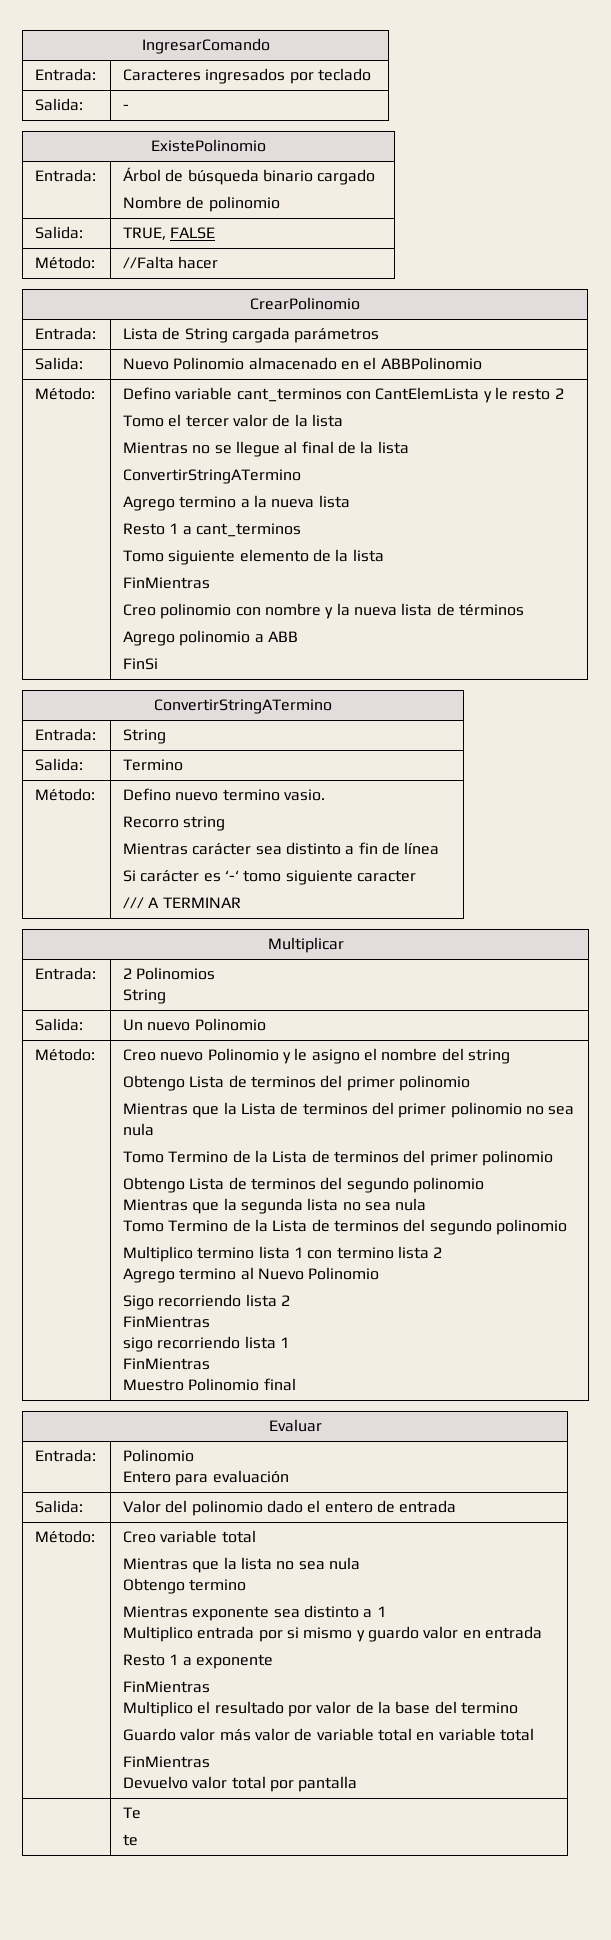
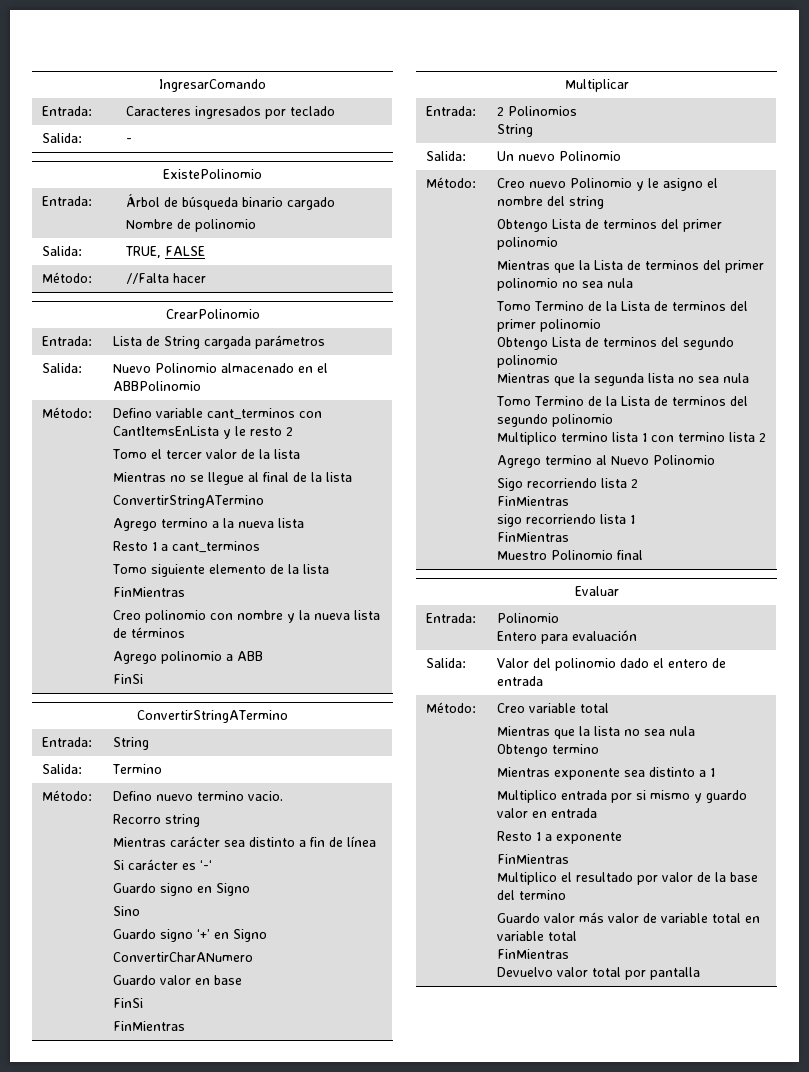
- Defino variable cant_terminos con CantElemLista y le resto 2
+ Defino variable cant_terminos con CantItemsEnLista y le resto 2
- Método: | Defino nuevo termino vasio.
+ Método: | Defino nuevo termino vacio.
  Recorro string
  Mientras carácter sea distinto a fin de línea
- Si carácter es ‘-‘ tomo siguiente caracter
- /// A TERMINAR
+ Si carácter es ‘-‘
+ Guardo signo en Signo
+ Sino
+ Guardo signo ‘+’ en Signo
+ ConvertirCharANumero
+ Guardo valor en base
+ FinSi
+ FinMientras
- | Te
- te

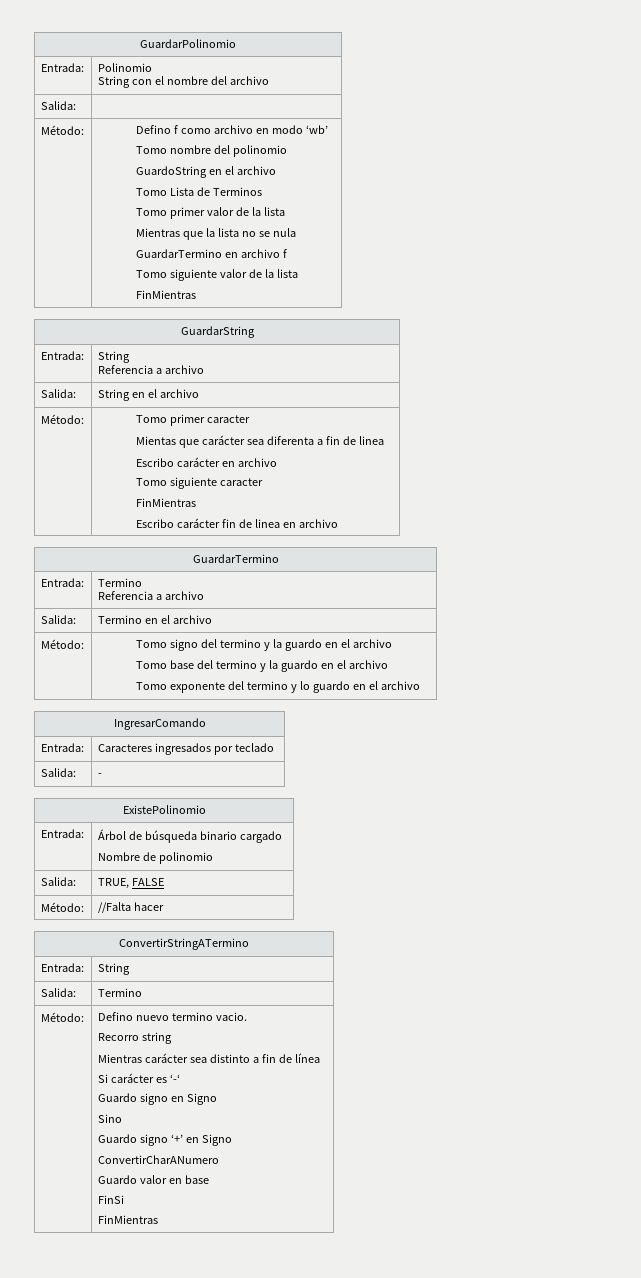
+ GuardarPolinomio
+ Entrada: | Polinomio
+ String con el nombre del archivo
+ Salida: |
+ Método: | Defino f como archivo en modo ‘wb’
+ Tomo nombre del polinomio
+ GuardoString en el archivo
+ Tomo Lista de Terminos
+ Tomo primer valor de la lista
+ Mientras que la lista no se nula
+ GuardarTermino en archivo f
+ Tomo siguiente valor de la lista
+ FinMientras
+ GuardarString
+ Entrada: | String
+ Referencia a archivo
+ Salida: | String en el archivo
+ Método: | Tomo primer caracter
+ Mientas que carácter sea diferenta a fin de linea
+ Escribo carácter en archivo
+ Tomo siguiente caracter
+ FinMientras
+ Escribo carácter fin de linea en archivo
+ GuardarTermino
+ Entrada: | Termino
+ Referencia a archivo
+ Salida: | Termino en el archivo
+ Método: | Tomo signo del termino y la guardo en el archivo
+ Tomo base del termino y la guardo en el archivo
+ Tomo exponente del termino y lo guardo en el archivo
- CrearPolinomio
- Entrada: | Lista de String cargada parámetros
- Salida: | Nuevo Polinomio almacenado en el ABBPolinomio
- Método: | Defino variable cant_terminos con CantItemsEnLista y le resto 2
- Tomo el tercer valor de la lista
- Mientras no se llegue al final de la lista
- ConvertirStringATermino
- Agrego termino a la nueva lista
- Resto 1 a cant_terminos
- Tomo siguiente elemento de la lista
- FinMientras
- Creo polinomio con nombre y la nueva lista de términos
- Agrego polinomio a ABB
- FinSi
- Multiplicar
- Entrada: | 2 Polinomios
- String
- Salida: | Un nuevo Polinomio
- Método: | Creo nuevo Polinomio y le asigno el nombre del string
- Obtengo Lista de terminos del primer polinomio
- Mientras que la Lista de terminos del primer polinomio no sea nula
- Tomo Termino de la Lista de terminos del primer polinomio
- Obtengo Lista de terminos del segundo polinomio
- Mientras que la segunda lista no sea nula
- Tomo Termino de la Lista de terminos del segundo polinomio
- Multiplico termino lista 1 con termino lista 2
- Agrego termino al Nuevo Polinomio
- Sigo recorriendo lista 2
- FinMientras
- sigo recorriendo lista 1
- FinMientras
- Muestro Polinomio final
- Evaluar
- Entrada: | Polinomio
- Entero para evaluación
- Salida: | Valor del polinomio dado el entero de entrada
- Método: | Creo variable total
- Mientras que la lista no sea nula
- Obtengo termino
- Mientras exponente sea distinto a 1
- Multiplico entrada por si mismo y guardo valor en entrada
- Resto 1 a exponente
- FinMientras
- Multiplico el resultado por valor de la base del termino
- Guardo valor más valor de variable total en variable total
- FinMientras
- Devuelvo valor total por pantalla

